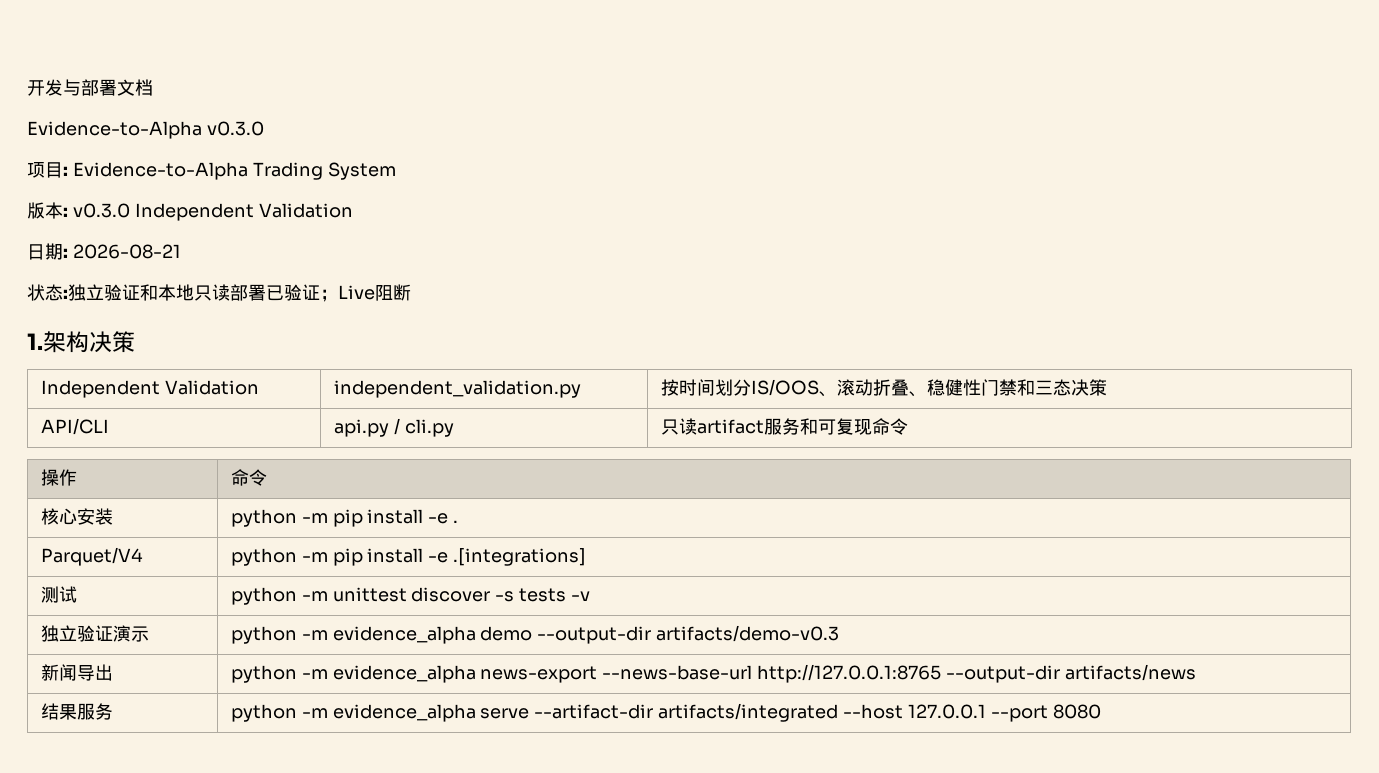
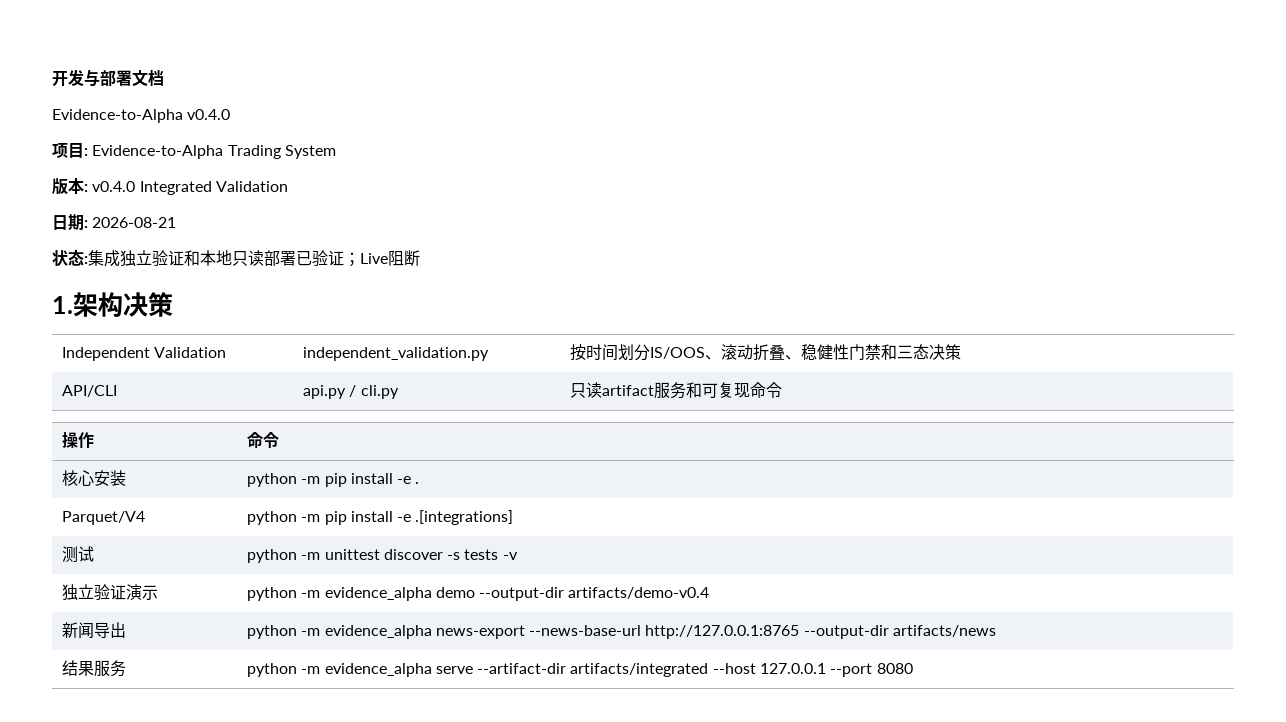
- Evidence-to-Alpha v0.3.0
+ Evidence-to-Alpha v0.4.0
- 版本: v0.3.0 Independent Validation
+ 版本: v0.4.0 Integrated Validation
- 状态:独立验证和本地只读部署已验证；Live阻断
+ 状态:集成独立验证和本地只读部署已验证；Live阻断
- 独立验证演示 | python -m evidence_alpha demo --output-dir artifacts/demo-v0.3
+ 独立验证演示 | python -m evidence_alpha demo --output-dir artifacts/demo-v0.4

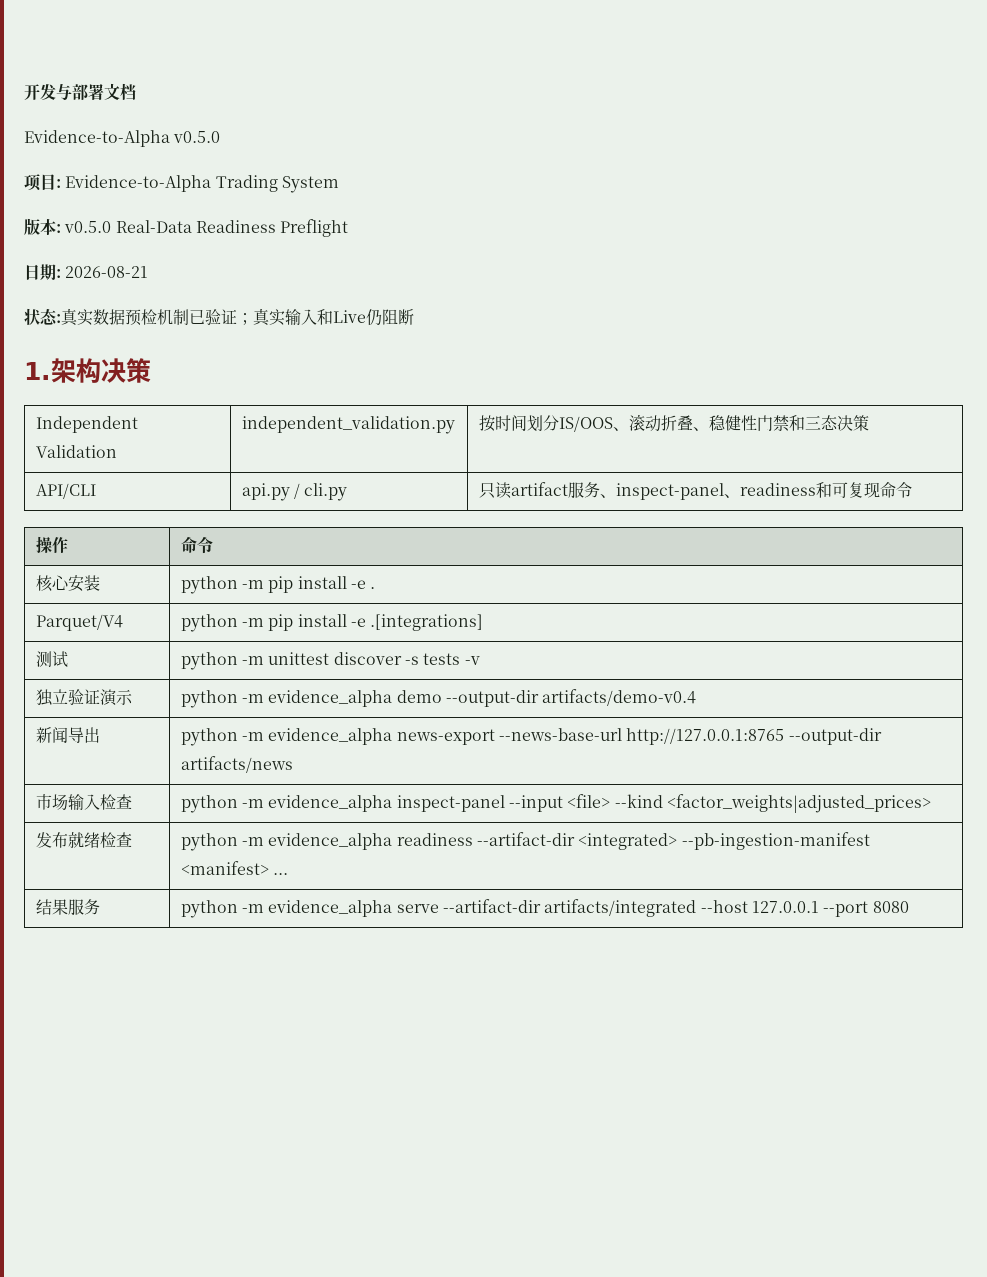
- Evidence-to-Alpha v0.4.0
+ Evidence-to-Alpha v0.5.0
- 版本: v0.4.0 Integrated Validation
+ 版本: v0.5.0 Real-Data Readiness Preflight
- 状态:集成独立验证和本地只读部署已验证；Live阻断
+ 状态:真实数据预检机制已验证；真实输入和Live仍阻断
- API/CLI | api.py / cli.py | 只读artifact服务和可复现命令
+ API/CLI | api.py / cli.py | 只读artifact服务、inspect-panel、readiness和可复现命令
+ 市场输入检查 | python -m evidence_alpha inspect-panel --input <file> --kind <factor_weights|adjusted_prices>
+ 发布就绪检查 | python -m evidence_alpha readiness --artifact-dir <integrated> --pb-ingestion-manifest <manifest> ...

